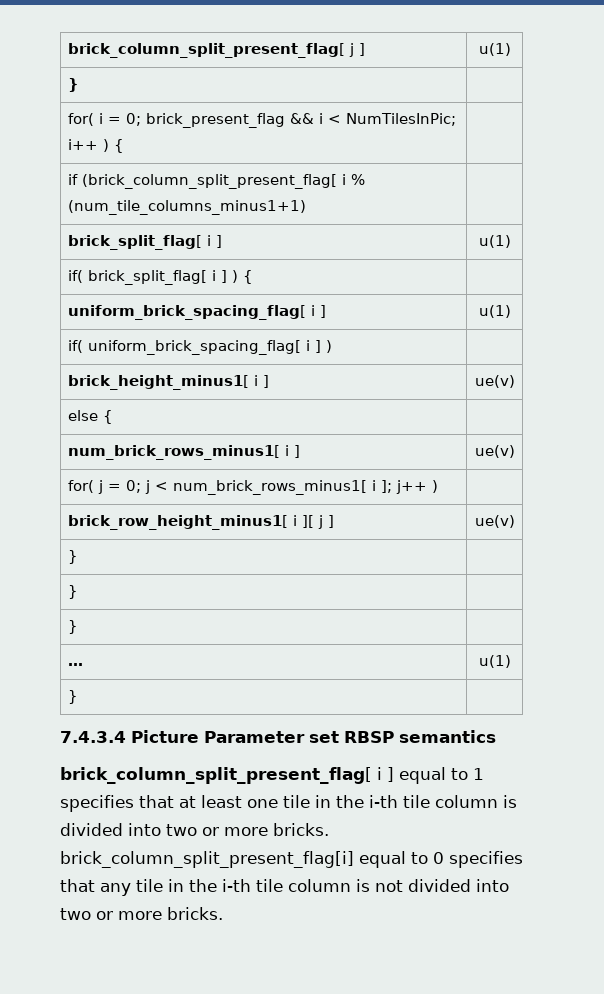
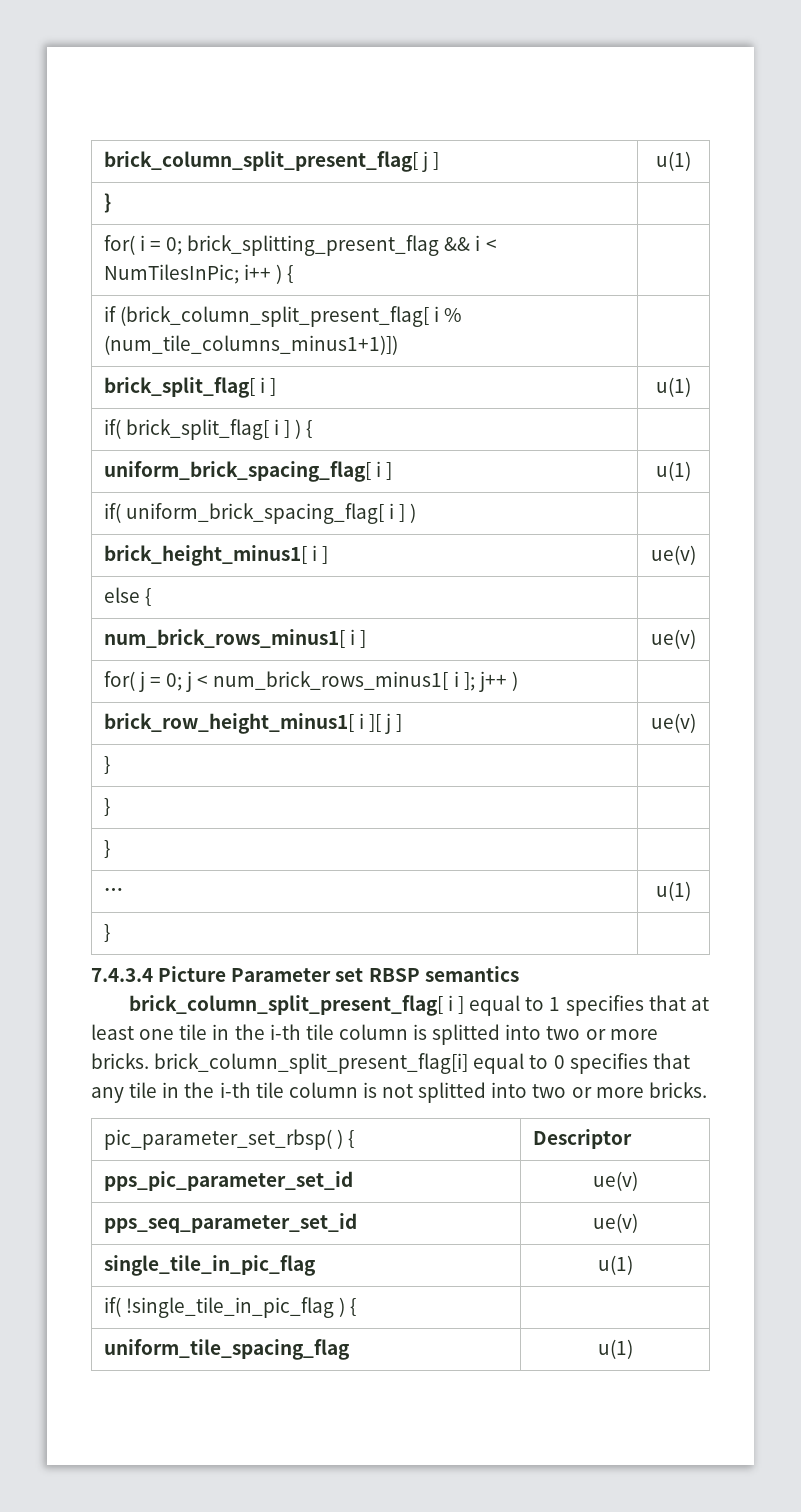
- for( i = 0; brick_present_flag && i < NumTilesInPic; i++ ) { |
+ for( i = 0; brick_splitting_present_flag && i < NumTilesInPic; i++ ) { |
- if (brick_column_split_present_flag[ i % (num_tile_columns_minus1+1) |
+ if (brick_column_split_present_flag[ i % (num_tile_columns_minus1+1)]) |
- brick_column_split_present_flag[ i ] equal to 1 specifies that at least one tile in the i-th tile column is divided into two or more bricks. brick_column_split_present_flag[i] equal to 0 specifies that any tile in the i-th tile column is not divided into two or more bricks.
+ brick_column_split_present_flag[ i ] equal to 1 specifies that at least one tile in the i-th tile column is splitted into two or more bricks. brick_column_split_present_flag[i] equal to 0 specifies that any tile in the i-th tile column is not splitted into two or more bricks.
+ pic_parameter_set_rbsp( ) { | Descriptor
+ pps_pic_parameter_set_id | ue(v)
+ pps_seq_parameter_set_id | ue(v)
+ single_tile_in_pic_flag | u(1)
+ if( !single_tile_in_pic_flag ) { |
+ uniform_tile_spacing_flag | u(1)

